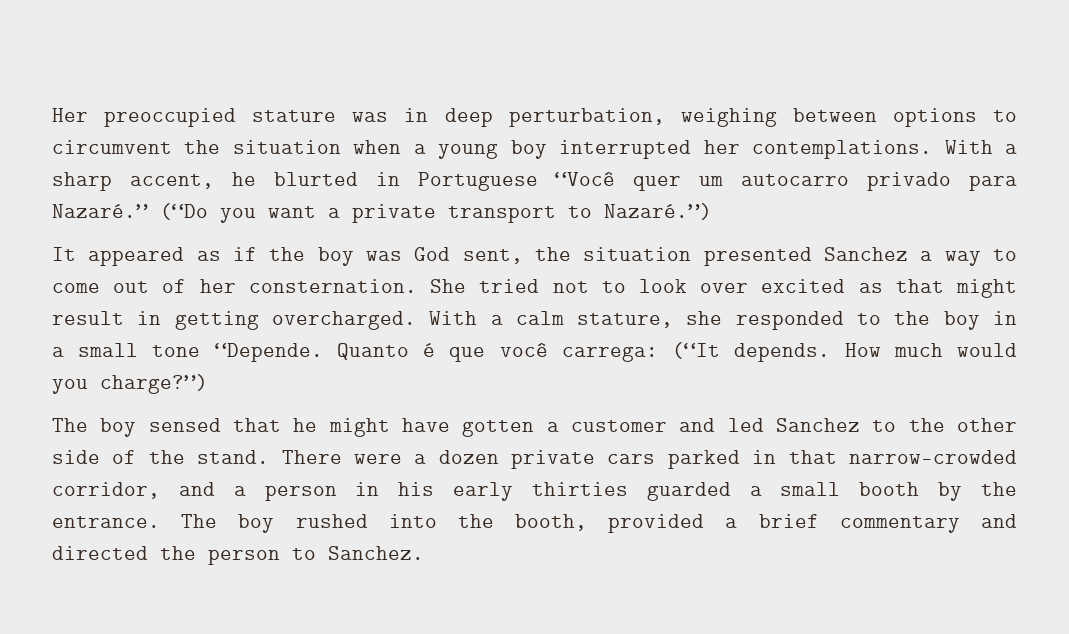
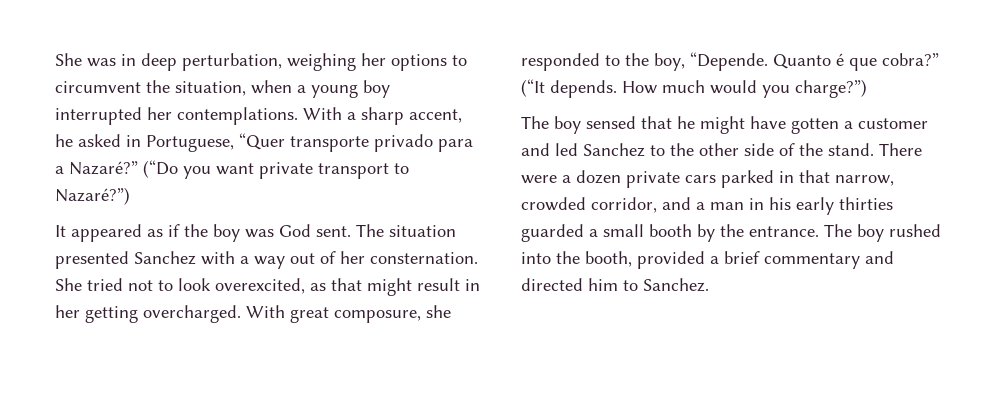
- Her preoccupied stature was in deep perturbation, weighing between options to circumvent the situation when a young boy interrupted her contemplations.
+ She was in deep perturbation, weighing her options to circumvent the situation, when a young boy interrupted her contemplations.
- With a sharp accent, he blurted in Portuguese “Você quer um autocarro privado para Nazaré.”
+ With a sharp accent, he asked in Portuguese, “Quer transporte privado para a Nazaré?”
- (“Do you want a private transport to Nazaré.”)
+ (“Do you want private transport to Nazaré?”)
- It appeared as if the boy was God sent, the situation presented Sanchez a way to come out of her consternation.
+ It appeared as if the boy was God sent. The situation presented Sanchez with a way out of her consternation.
- She tried not to look over excited as that might result in getting overcharged.
+ She tried not to look overexcited, as that might result in her getting overcharged.
- With a calm stature, she responded to the boy in a small tone “Depende.
+ With great composure, she responded to the boy, “Depende.
- Quanto é que você carrega: (“It depends.
+ Quanto é que cobra?” (“It depends.
- There were a dozen private cars parked in that narrow-crowded corridor, and a person in his early thirties guarded a small booth by the entrance.
+ There were a dozen private cars parked in that narrow, crowded corridor, and a man in his early thirties guarded a small booth by the entrance.
- The boy rushed into the booth, provided a brief commentary and directed the person to Sanchez.
+ The boy rushed into the booth, provided a brief commentary and directed him to Sanchez.

